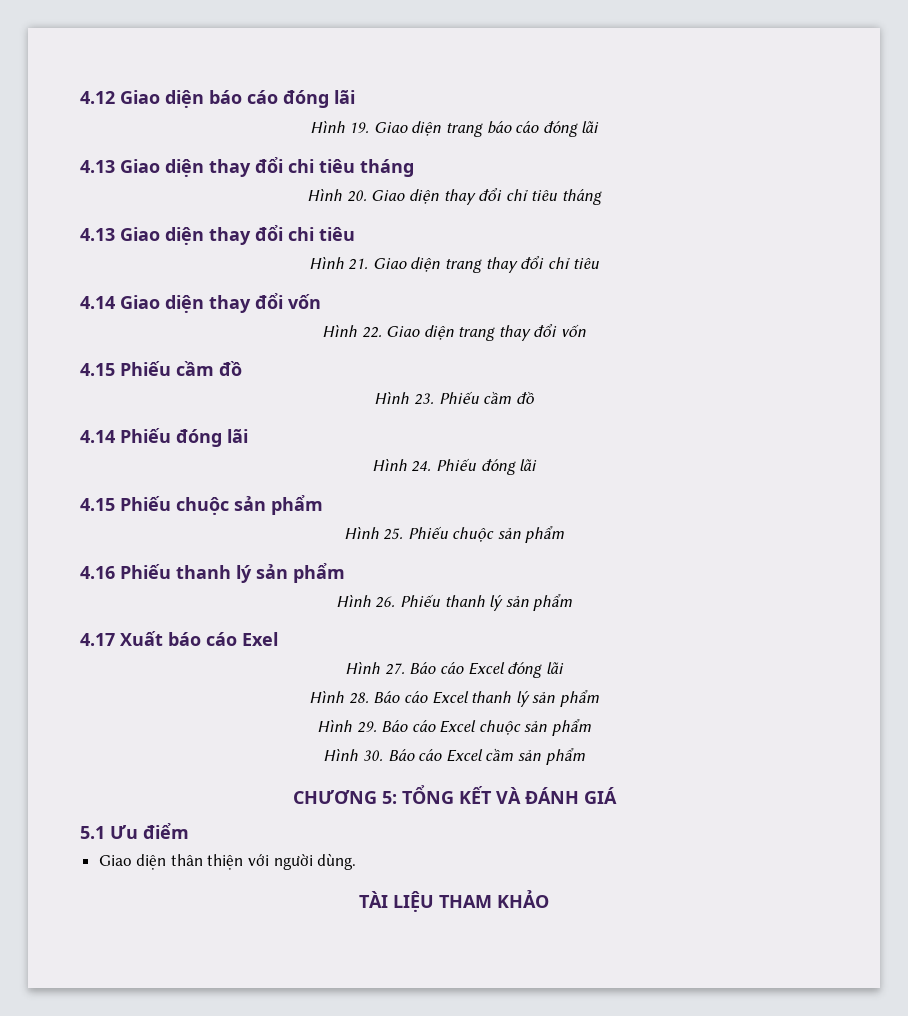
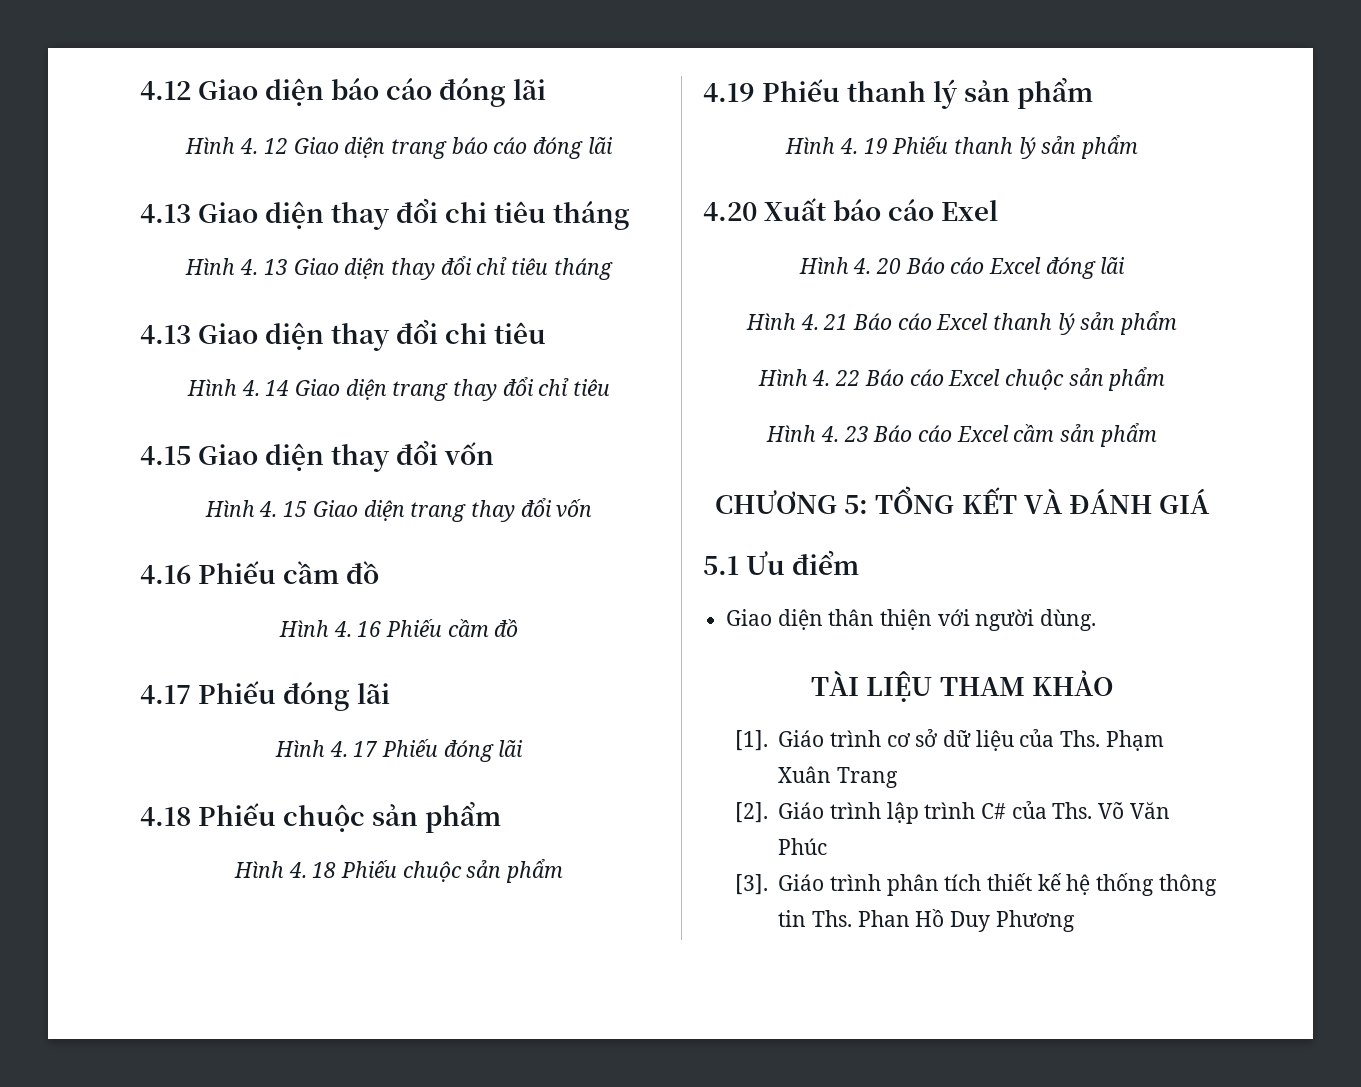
- Hình 19. Giao diện trang báo cáo đóng lãi
+ Hình 4. 12 Giao diện trang báo cáo đóng lãi
- Hình 20. Giao diện thay đổi chỉ tiêu tháng
+ Hình 4. 13 Giao diện thay đổi chỉ tiêu tháng
- Hình 21. Giao diện trang thay đổi chỉ tiêu
+ Hình 4. 14 Giao diện trang thay đổi chỉ tiêu
- 4.14 Giao diện thay đổi vốn
+ 4.15 Giao diện thay đổi vốn
- Hình 22. Giao diện trang thay đổi vốn
+ Hình 4. 15 Giao diện trang thay đổi vốn
- 4.15 Phiếu cầm đồ
+ 4.16 Phiếu cầm đồ
- Hình 23. Phiếu cầm đồ
- 4.14 Phiếu đóng lãi
+ Hình 4. 16 Phiếu cầm đồ
+ 4.17 Phiếu đóng lãi
- Hình 24. Phiếu đóng lãi
- 4.15 Phiếu chuộc sản phẩm
+ Hình 4. 17 Phiếu đóng lãi
+ 4.18 Phiếu chuộc sản phẩm
- Hình 25. Phiếu chuộc sản phẩm
- 4.16 Phiếu thanh lý sản phẩm
+ Hình 4. 18 Phiếu chuộc sản phẩm
+ 4.19 Phiếu thanh lý sản phẩm
- Hình 26. Phiếu thanh lý sản phẩm
- 4.17 Xuất báo cáo Exel
+ Hình 4. 19 Phiếu thanh lý sản phẩm
+ 4.20 Xuất báo cáo Exel
- Hình 27. Báo cáo Excel đóng lãi
+ Hình 4. 20 Báo cáo Excel đóng lãi
- Hình 28. Báo cáo Excel thanh lý sản phẩm
+ Hình 4. 21 Báo cáo Excel thanh lý sản phẩm
- Hình 29. Báo cáo Excel chuộc sản phẩm
+ Hình 4. 22 Báo cáo Excel chuộc sản phẩm
- Hình 30. Báo cáo Excel cầm sản phẩm
+ Hình 4. 23 Báo cáo Excel cầm sản phẩm
+ [1]. Giáo trình cơ sở dữ liệu của Ths. Phạm Xuân Trang
+ [2]. Giáo trình lập trình C# của Ths. Võ Văn Phúc
+ [3]. Giáo trình phân tích thiết kế hệ thống thông tin Ths. Phan Hồ Duy Phương

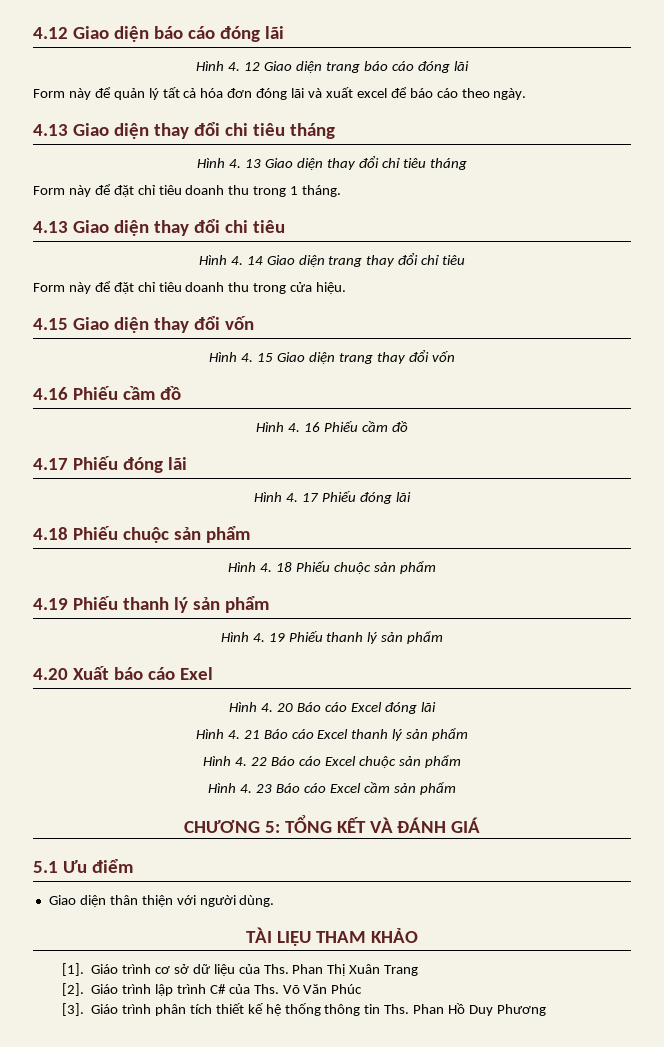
+ Form này để quản lý tất cả hóa đơn đóng lãi và xuất excel để báo cáo theo ngày.
+ Form này để đặt chỉ tiêu doanh thu trong 1 tháng.
+ Form này để đặt chỉ tiêu doanh thu trong cửa hiệu.
- Giáo trình cơ sở dữ liệu của Ths. Phạm Xuân Trang
+ Giáo trình cơ sở dữ liệu của Ths. Phan Thị Xuân Trang

